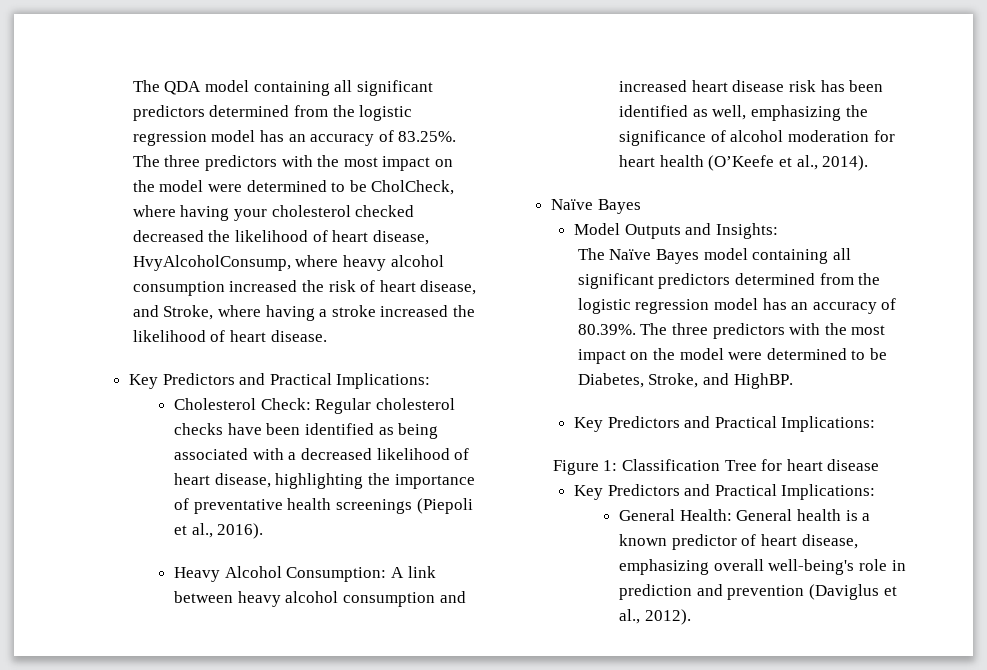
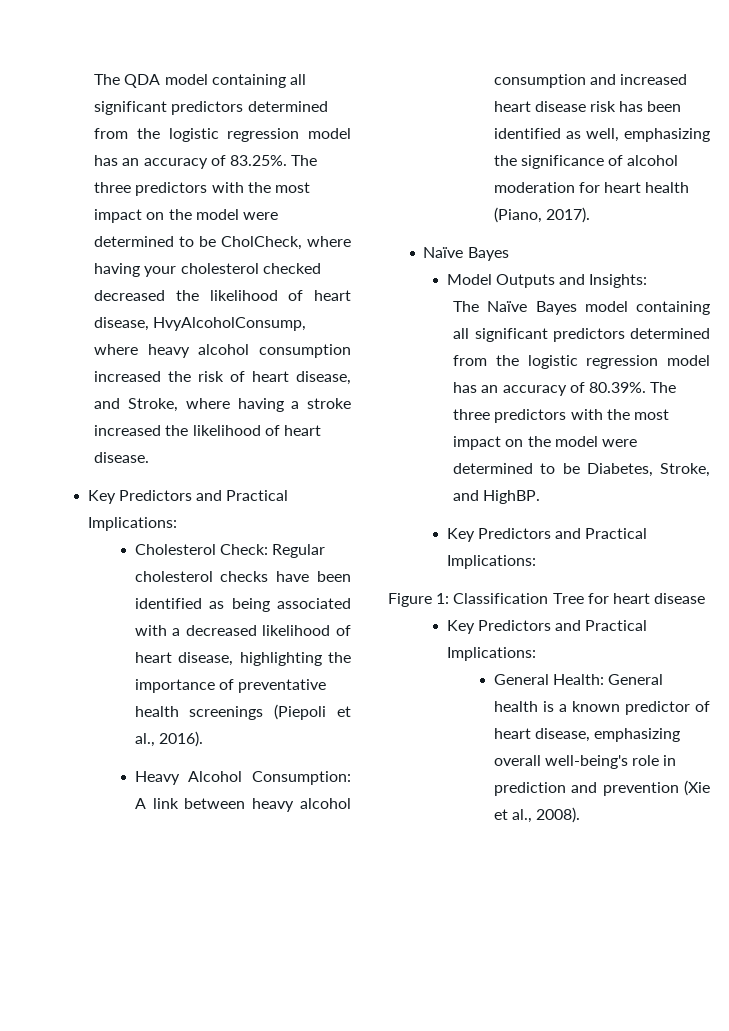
- Heavy Alcohol Consumption: A link between heavy alcohol consumption and increased heart disease risk has been identified as well, emphasizing the significance of alcohol moderation for heart health (O’Keefe et al., 2014).
+ Heavy Alcohol Consumption: A link between heavy alcohol consumption and increased heart disease risk has been identified as well, emphasizing the significance of alcohol moderation for heart health (Piano, 2017).
- General Health: General health is a known predictor of heart disease, emphasizing overall well-being's role in prediction and prevention (Daviglus et al., 2012).
+ General Health: General health is a known predictor of heart disease, emphasizing overall well-being's role in prediction and prevention (Xie et al., 2008).

